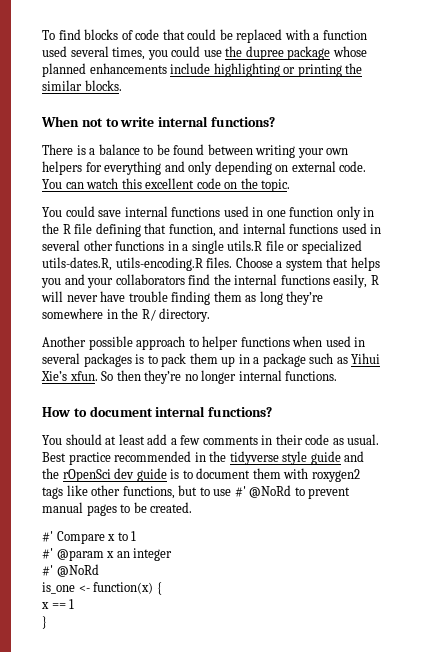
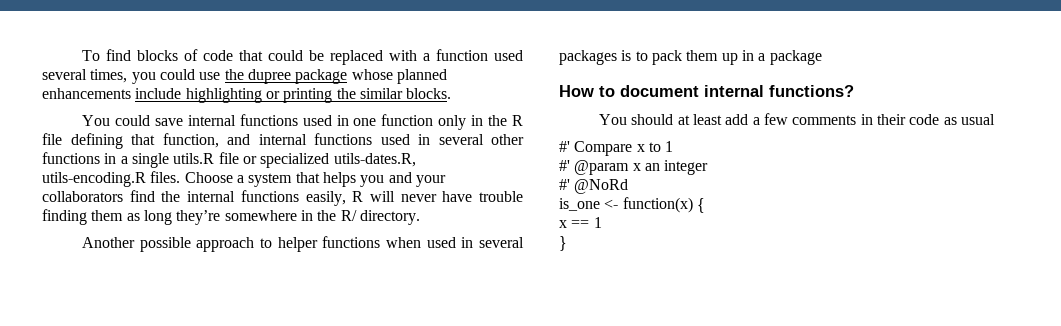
- When not to write internal functions?
- There is a balance to be found between writing your own helpers for everything and only depending on external code. You can watch this excellent code on the topic.
- Another possible approach to helper functions when used in several packages is to pack them up in a package such as Yihui Xie’s xfun. So then they’re no longer internal functions.
+ Another possible approach to helper functions when used in several packages is to pack them up in a package
- You should at least add a few comments in their code as usual. Best practice recommended in the tidyverse style guide and the rOpenSci dev guide is to document them with roxygen2 tags like other functions, but to use #' @NoRd to prevent manual pages to be created.
+ You should at least add a few comments in their code as usual

